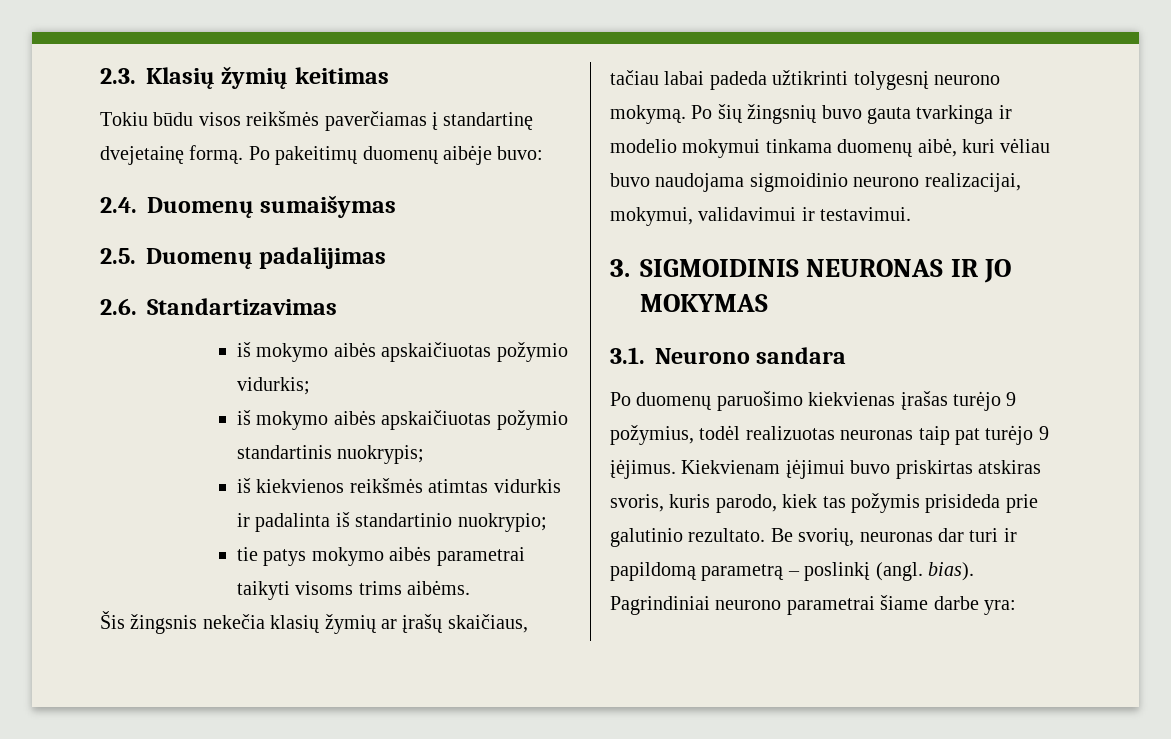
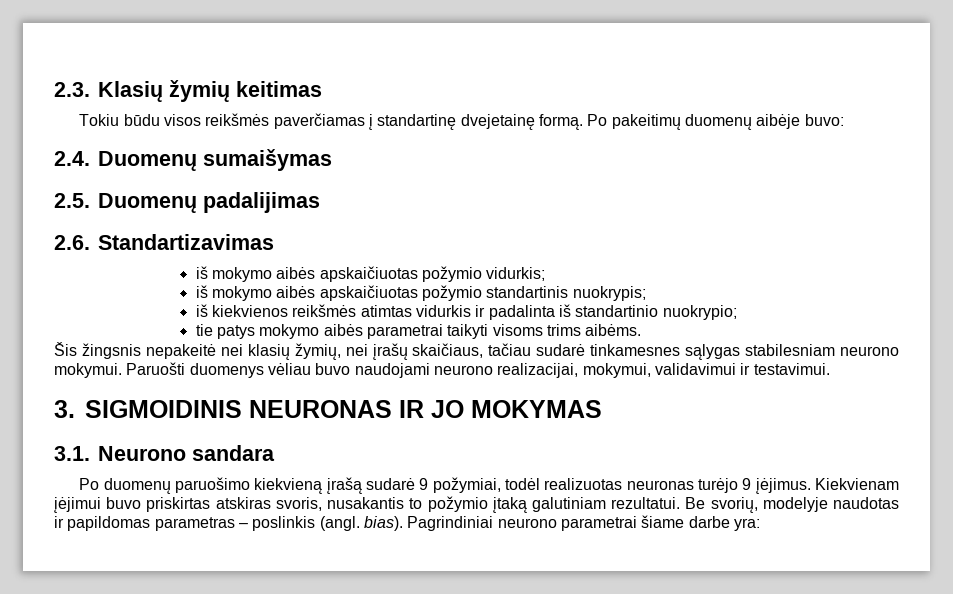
- Šis žingsnis nekečia klasių žymių ar įrašų skaičiaus, tačiau labai padeda užtikrinti tolygesnį neurono mokymą. Po šių žingsnių buvo gauta tvarkinga ir modelio mokymui tinkama duomenų aibė, kuri vėliau buvo naudojama sigmoidinio neurono realizacijai, mokymui, validavimui ir testavimui.
+ Šis žingsnis nepakeitė nei klasių žymių, nei įrašų skaičiaus, tačiau sudarė tinkamesnes sąlygas stabilesniam neurono mokymui. Paruošti duomenys vėliau buvo naudojami neurono realizacijai, mokymui, validavimui ir testavimui.
- Po duomenų paruošimo kiekvienas įrašas turėjo 9 požymius, todėl realizuotas neuronas taip pat turėjo 9 įėjimus.
+ Po duomenų paruošimo kiekvieną įrašą sudarė 9 požymiai, todėl realizuotas neuronas turėjo 9 įėjimus.
- Kiekvienam įėjimui buvo priskirtas atskiras svoris, kuris parodo, kiek tas požymis prisideda prie galutinio rezultato. Be svorių, neuronas dar turi ir papildomą parametrą – poslinkį (angl. bias).
+ Kiekvienam įėjimui buvo priskirtas atskiras svoris, nusakantis to požymio įtaką galutiniam rezultatui. Be svorių, modelyje naudotas ir papildomas parametras – poslinkis (angl. bias).

